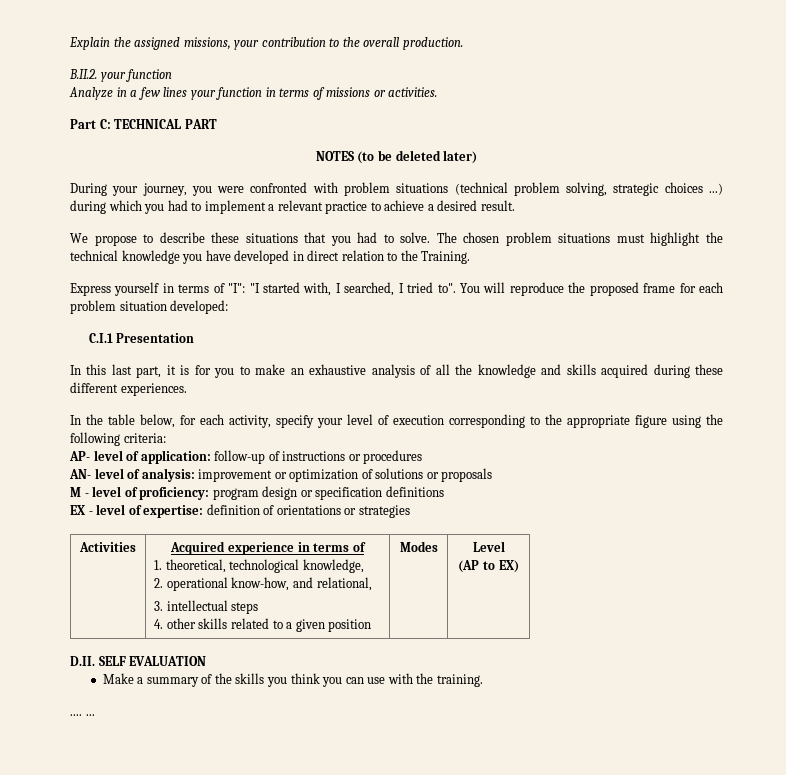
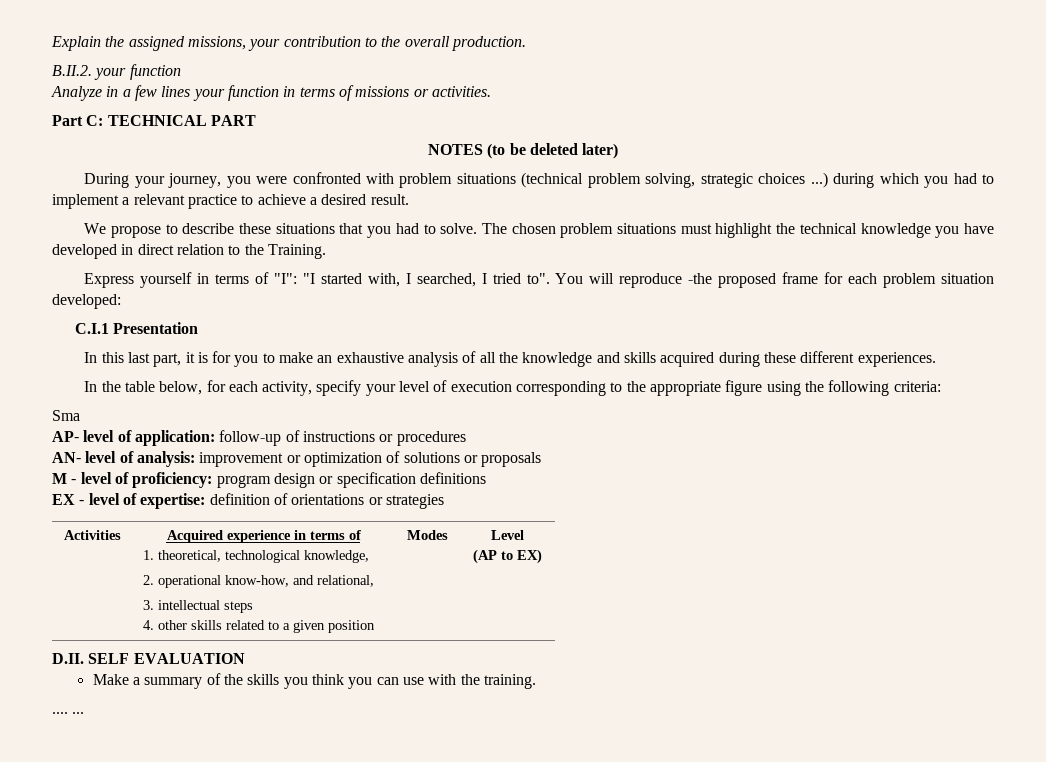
- You will reproduce the proposed frame for each problem situation developed:
+ You will reproduce -the proposed frame for each problem situation developed:
+ Sma

